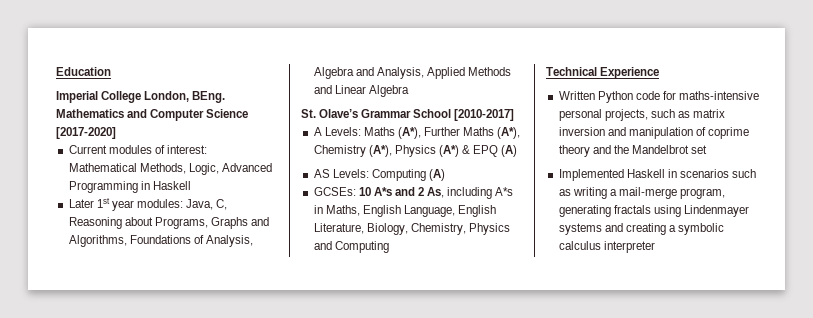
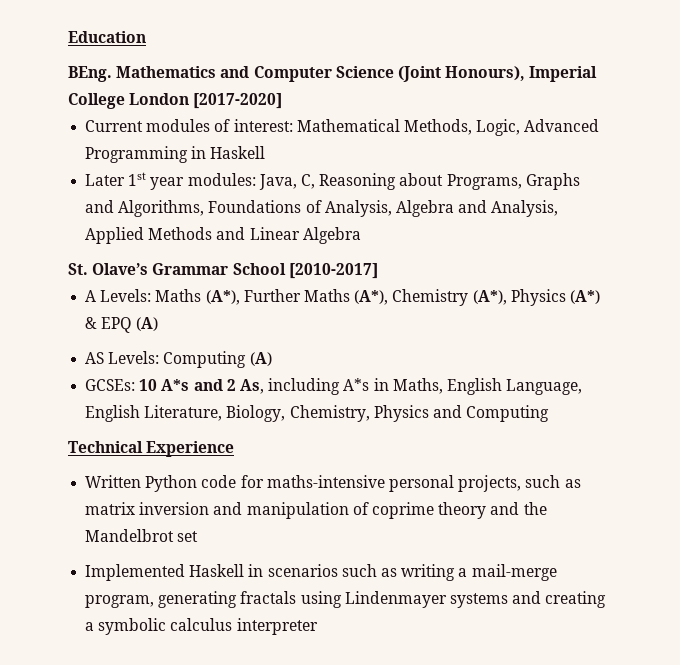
- Imperial College London, BEng.
+ BEng.
- Mathematics and Computer Science [2017-2020]
+ Mathematics and Computer Science (Joint Honours), Imperial College London [2017-2020]

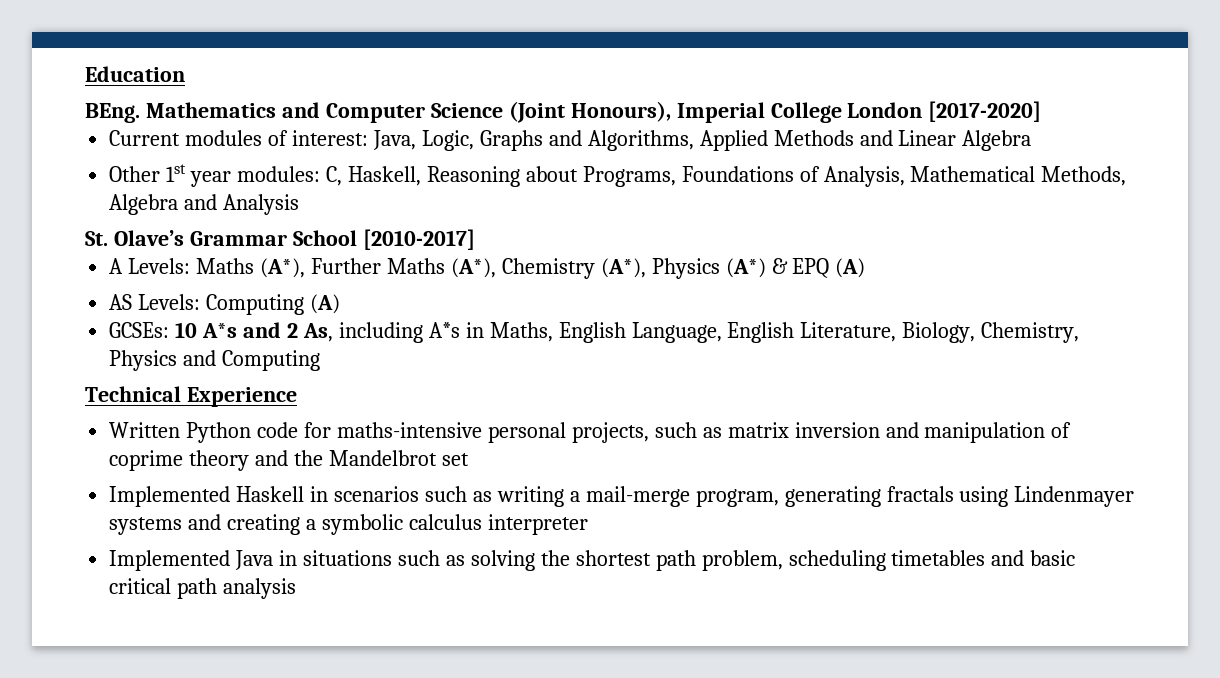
- Current modules of interest: Mathematical Methods, Logic, Advanced Programming in Haskell
- Later 1st year modules: Java, C, Reasoning about Programs, Graphs and Algorithms, Foundations of Analysis, Algebra and Analysis, Applied Methods and Linear Algebra
+ Current modules of interest: Java, Logic, Graphs and Algorithms, Applied Methods and Linear Algebra
+ Other 1st year modules: C, Haskell, Reasoning about Programs, Foundations of Analysis, Mathematical Methods, Algebra and Analysis
+ Implemented Java in situations such as solving the shortest path problem, scheduling timetables and basic critical path analysis

